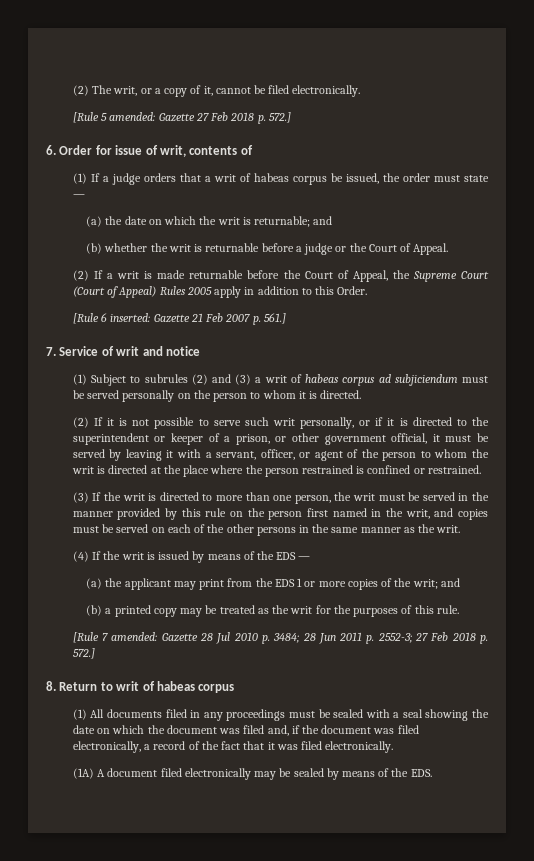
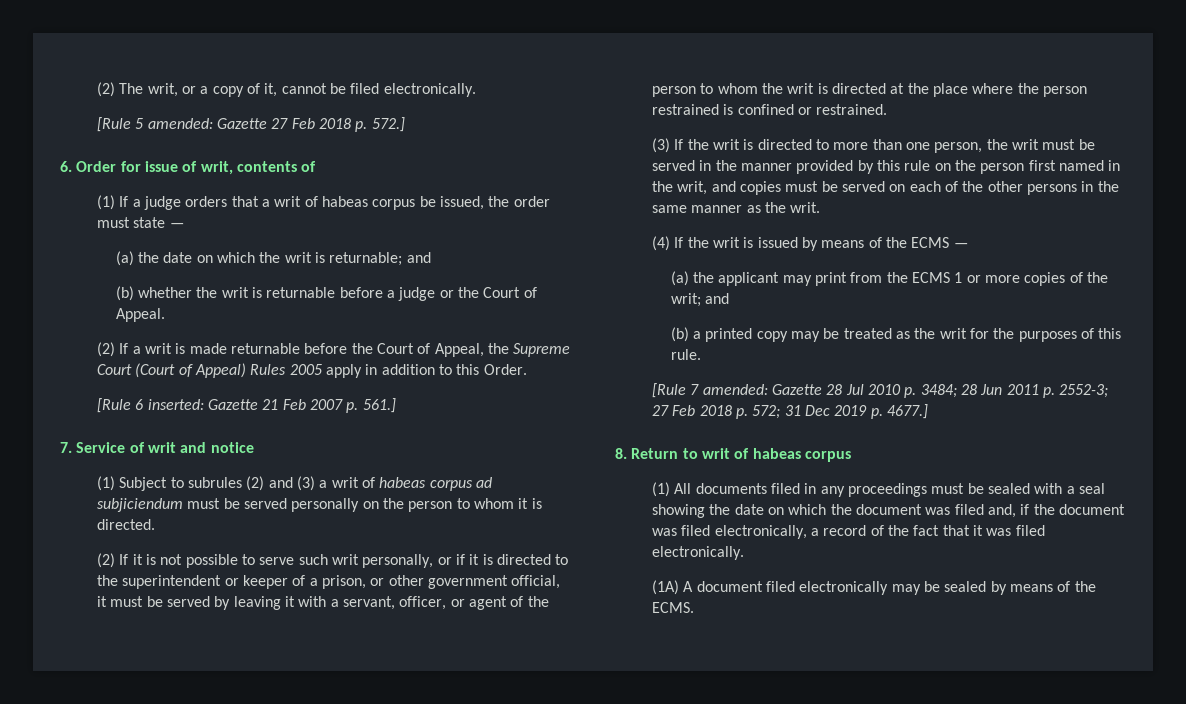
- (4) If the writ is issued by means of the EDS —
+ (4) If the writ is issued by means of the ECMS —
- (a) the applicant may print from the EDS 1 or more copies of the writ; and
+ (a) the applicant may print from the ECMS 1 or more copies of the writ; and
- [Rule 7 amended: Gazette 28 Jul 2010 p. 3484; 28 Jun 2011 p. 2552-3; 27 Feb 2018 p. 572.]
+ [Rule 7 amended: Gazette 28 Jul 2010 p. 3484; 28 Jun 2011 p. 2552-3; 27 Feb 2018 p. 572; 31 Dec 2019 p. 4677.]
- (1A) A document filed electronically may be sealed by means of the EDS.
+ (1A) A document filed electronically may be sealed by means of the ECMS.

